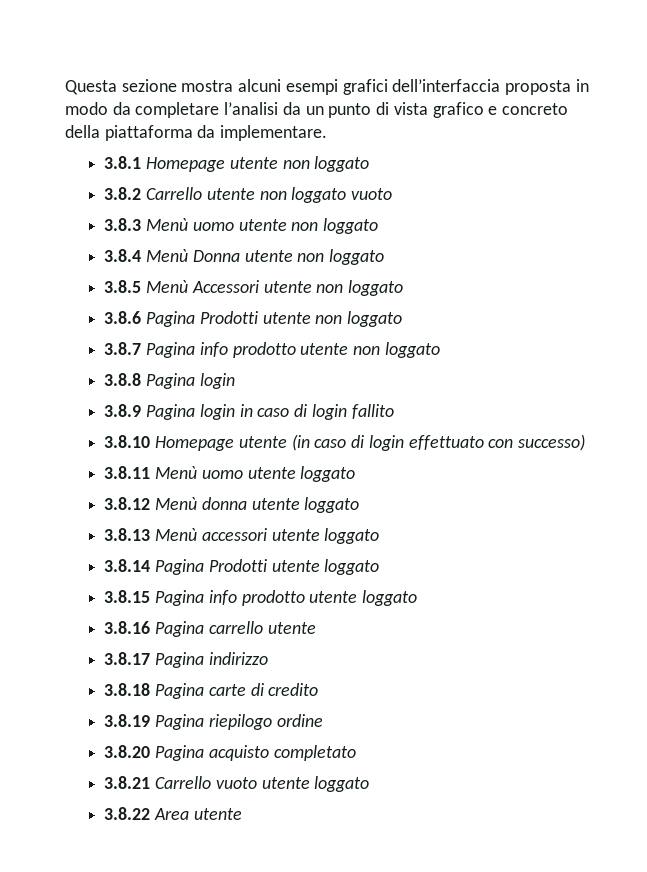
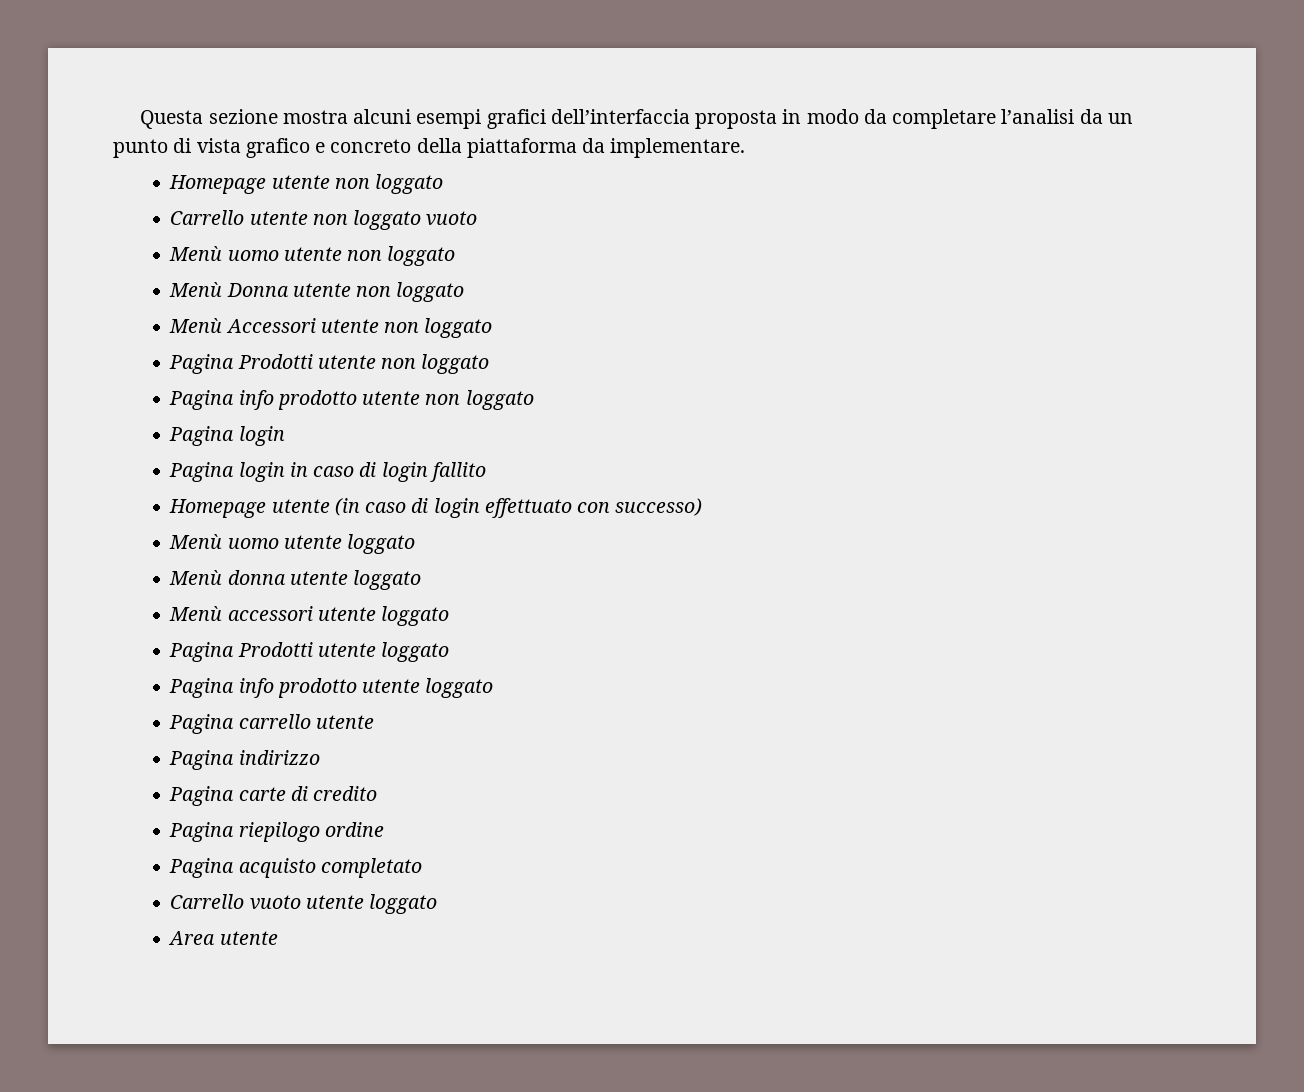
- 3.8.1 Homepage utente non loggato
+ Homepage utente non loggato
- 3.8.2 Carrello utente non loggato vuoto
+ Carrello utente non loggato vuoto
- 3.8.3 Menù uomo utente non loggato
+ Menù uomo utente non loggato
- 3.8.4 Menù Donna utente non loggato
+ Menù Donna utente non loggato
- 3.8.5 Menù Accessori utente non loggato
+ Menù Accessori utente non loggato
- 3.8.6 Pagina Prodotti utente non loggato
+ Pagina Prodotti utente non loggato
- 3.8.7 Pagina info prodotto utente non loggato
- 3.8.8 Pagina login
+ Pagina info prodotto utente non loggato
+ Pagina login
- 3.8.9 Pagina login in caso di login fallito
+ Pagina login in caso di login fallito
- 3.8.10 Homepage utente (in caso di login effettuato con successo)
+ Homepage utente (in caso di login effettuato con successo)
- 3.8.11 Menù uomo utente loggato
+ Menù uomo utente loggato
- 3.8.12 Menù donna utente loggato
+ Menù donna utente loggato
- 3.8.13 Menù accessori utente loggato
+ Menù accessori utente loggato
- 3.8.14 Pagina Prodotti utente loggato
+ Pagina Prodotti utente loggato
- 3.8.15 Pagina info prodotto utente loggato
+ Pagina info prodotto utente loggato
- 3.8.16 Pagina carrello utente
+ Pagina carrello utente
- 3.8.17 Pagina indirizzo
+ Pagina indirizzo
- 3.8.18 Pagina carte di credito
+ Pagina carte di credito
- 3.8.19 Pagina riepilogo ordine
+ Pagina riepilogo ordine
- 3.8.20 Pagina acquisto completato
+ Pagina acquisto completato
- 3.8.21 Carrello vuoto utente loggato
+ Carrello vuoto utente loggato
- 3.8.22 Area utente
+ Area utente

